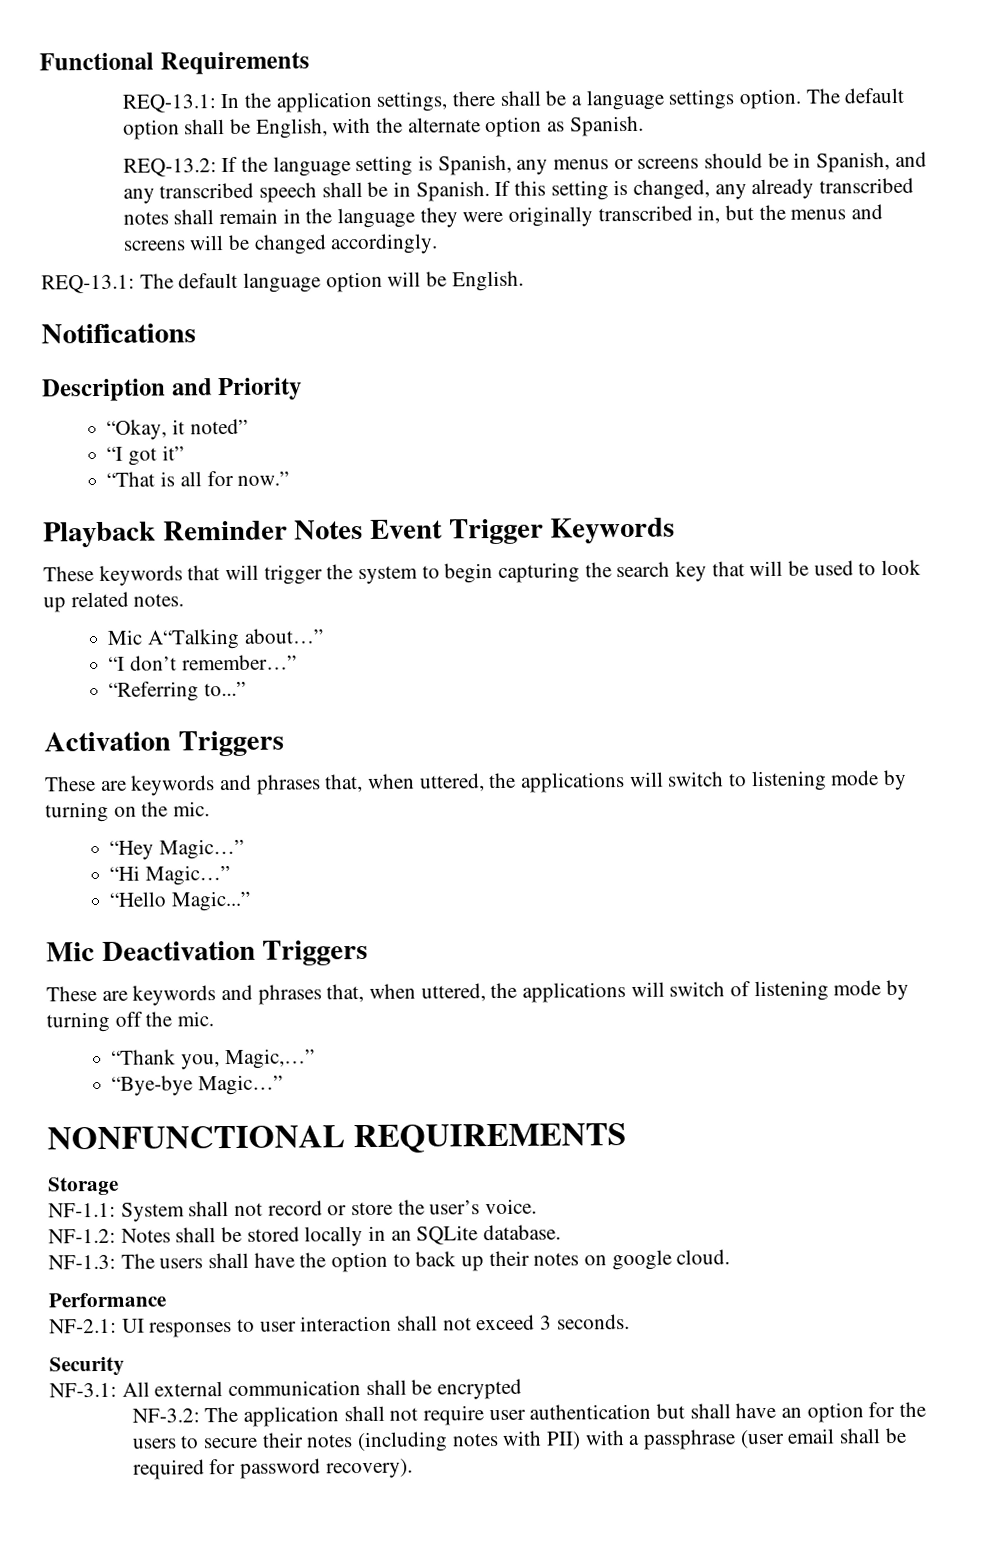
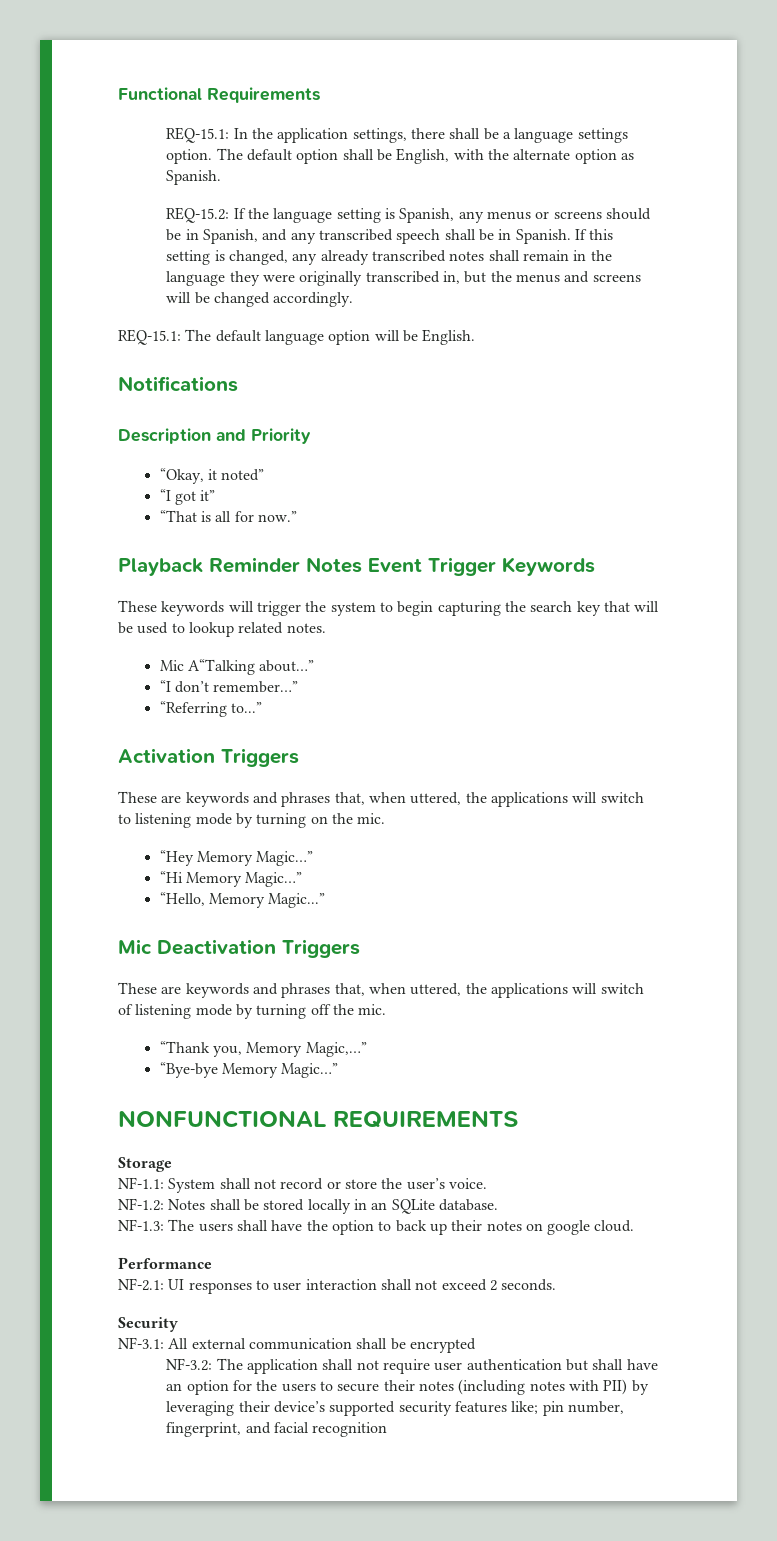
- REQ-13.1: In the application settings, there shall be a language settings option.
+ REQ-15.1: In the application settings, there shall be a language settings option.
- REQ-13.2: If the language setting is Spanish, any menus or screens should be in Spanish, and any transcribed speech shall be in Spanish.
+ REQ-15.2: If the language setting is Spanish, any menus or screens should be in Spanish, and any transcribed speech shall be in Spanish.
- REQ-13.1: The default language option will be English.
+ REQ-15.1: The default language option will be English.
- These keywords that will trigger the system to begin capturing the search key that will be used to look up related notes.
+ These keywords will trigger the system to begin capturing the search key that will be used to lookup related notes.
- “Hey Magic…”
+ “Hey Memory Magic…”
- “Hi Magic…”
- “Hello Magic...”
+ “Hi Memory Magic…”
+ “Hello, Memory Magic...”
- “Thank you, Magic,…”
+ “Thank you, Memory Magic,…”
- “Bye-bye Magic…”
+ “Bye-bye Memory Magic…”
- NF-2.1: UI responses to user interaction shall not exceed 3 seconds.
+ NF-2.1: UI responses to user interaction shall not exceed 2 seconds.
- NF-3.2: The application shall not require user authentication but shall have an option for the users to secure their notes (including notes with PII) with a passphrase (user email shall be required for password recovery).
+ NF-3.2: The application shall not require user authentication but shall have an option for the users to secure their notes (including notes with PII) by leveraging their device’s supported security features like; pin number, fingerprint, and facial recognition

